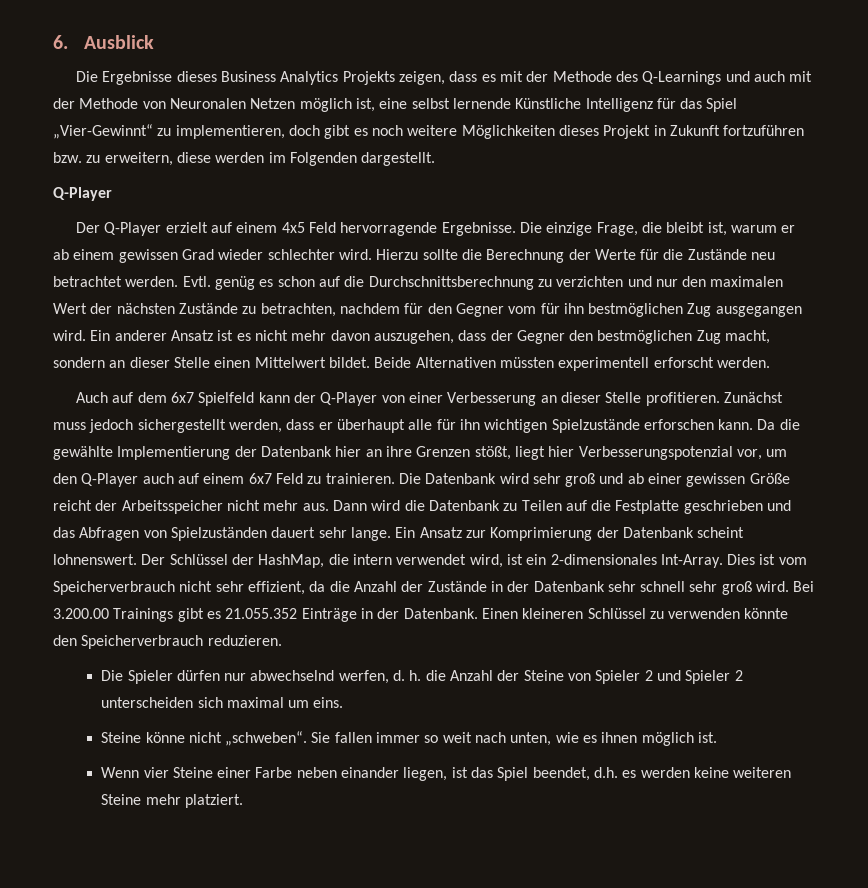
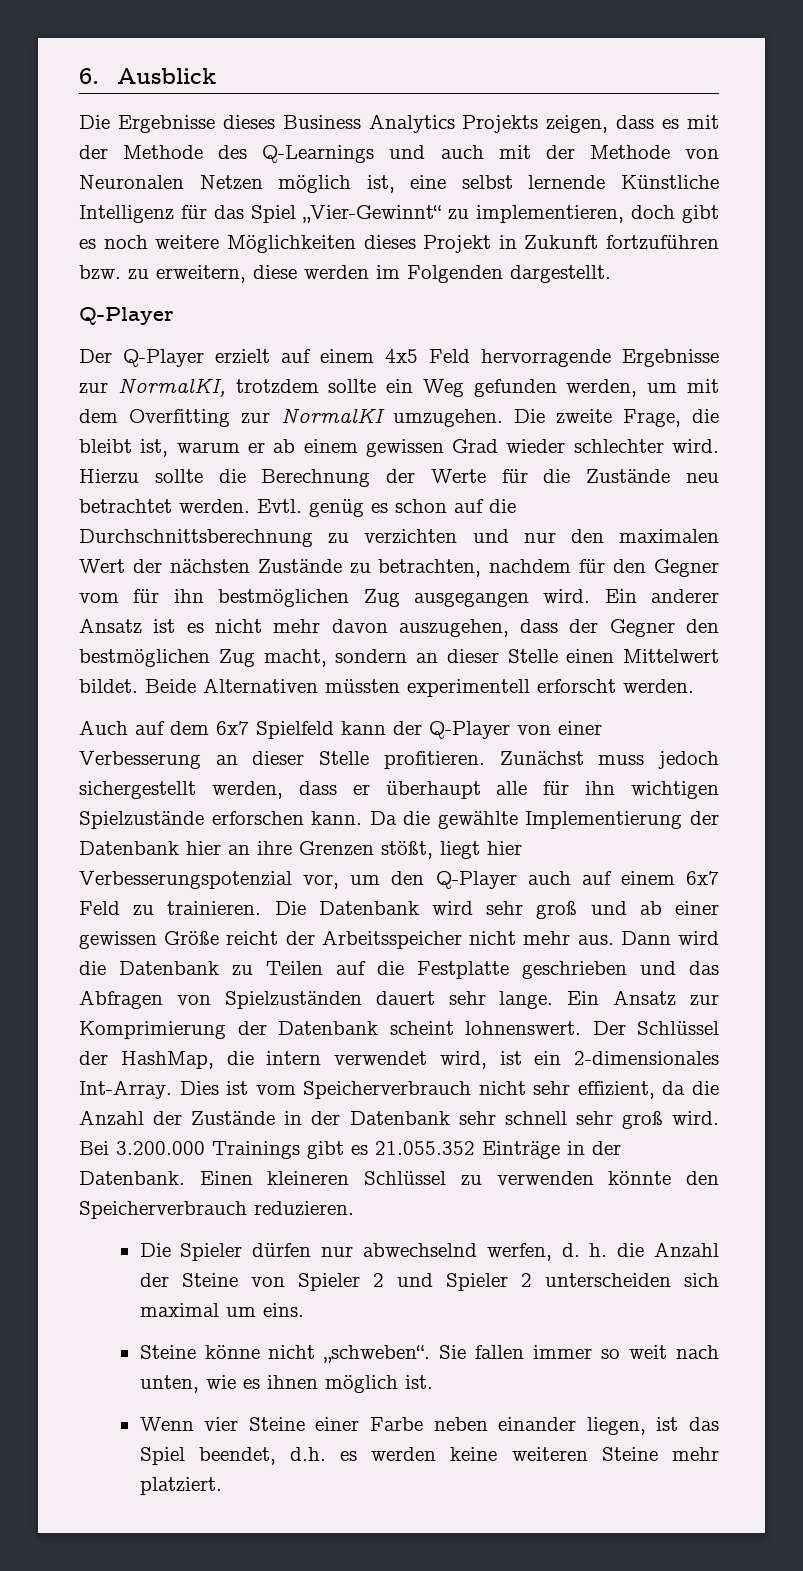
- Der Q-Player erzielt auf einem 4x5 Feld hervorragende Ergebnisse. Die einzige Frage, die bleibt ist, warum er ab einem gewissen Grad wieder schlechter wird.
+ Der Q-Player erzielt auf einem 4x5 Feld hervorragende Ergebnisse zur NormalKI, trotzdem sollte ein Weg gefunden werden, um mit dem Overfitting zur NormalKI umzugehen. Die zweite Frage, die bleibt ist, warum er ab einem gewissen Grad wieder schlechter wird.
- Bei 3.200.00 Trainings gibt es 21.055.352 Einträge in der Datenbank.
+ Bei 3.200.000 Trainings gibt es 21.055.352 Einträge in der Datenbank.

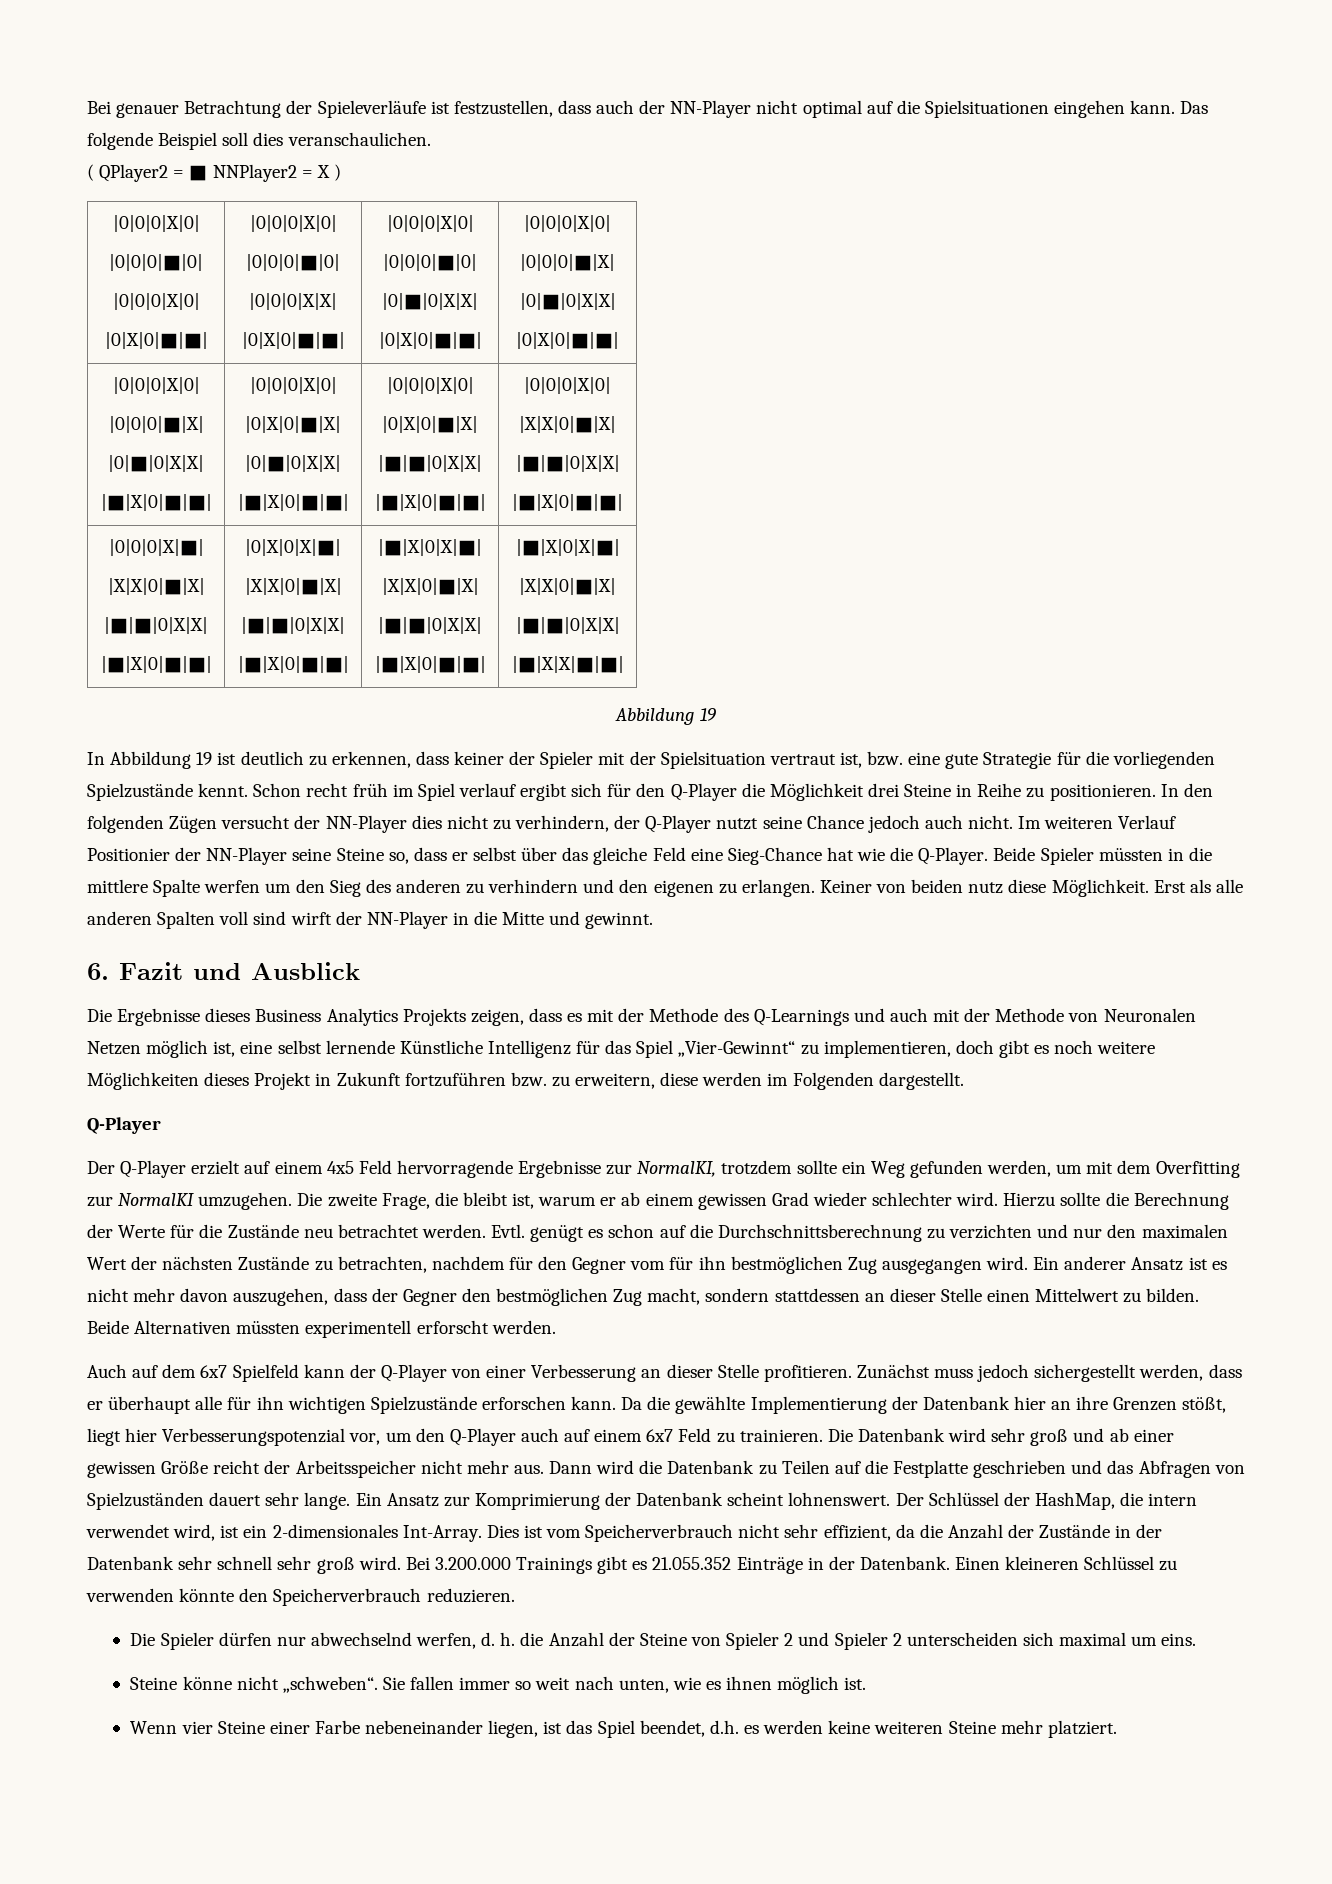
- 6. Ausblick
+ Bei genauer Betrachtung der Spieleverläufe ist festzustellen, dass auch der NN-Player nicht optimal auf die Spielsituationen eingehen kann. Das folgende Beispiel soll dies veranschaulichen.
+ ( QPlayer2 = ■ NNPlayer2 = X )
+ |0|0|0|X|0|
+ |0|0|0|■|0|
+ |0|0|0|X|0|
+ |0|X|0|■|■| | |0|0|0|X|0|
+ |0|0|0|■|0|
+ |0|0|0|X|X|
+ |0|X|0|■|■| | |0|0|0|X|0|
+ |0|0|0|■|0|
+ |0|■|0|X|X|
+ |0|X|0|■|■| | |0|0|0|X|0|
+ |0|0|0|■|X|
+ |0|■|0|X|X|
+ |0|X|0|■|■|
+ |0|0|0|X|0|
+ |0|0|0|■|X|
+ |0|■|0|X|X|
+ |■|X|0|■|■| | |0|0|0|X|0|
+ |0|X|0|■|X|
+ |0|■|0|X|X|
+ |■|X|0|■|■| | |0|0|0|X|0|
+ |0|X|0|■|X|
+ |■|■|0|X|X|
+ |■|X|0|■|■| | |0|0|0|X|0|
+ |X|X|0|■|X|
+ |■|■|0|X|X|
+ |■|X|0|■|■|
+ |0|0|0|X|■|
+ |X|X|0|■|X|
+ |■|■|0|X|X|
+ |■|X|0|■|■| | |0|X|0|X|■|
+ |X|X|0|■|X|
+ |■|■|0|X|X|
+ |■|X|0|■|■| | |■|X|0|X|■|
+ |X|X|0|■|X|
+ |■|■|0|X|X|
+ |■|X|0|■|■| | |■|X|0|X|■|
+ |X|X|0|■|X|
+ |■|■|0|X|X|
+ |■|X|X|■|■|
+ Abbildung 19
+ In Abbildung 19 ist deutlich zu erkennen, dass keiner der Spieler mit der Spielsituation vertraut ist, bzw. eine gute Strategie für die vorliegenden Spielzustände kennt. Schon recht früh im Spiel verlauf ergibt sich für den Q-Player die Möglichkeit drei Steine in Reihe zu positionieren. In den folgenden Zügen versucht der NN-Player dies nicht zu verhindern, der Q-Player nutzt seine Chance jedoch auch nicht. Im weiteren Verlauf Positionier der NN-Player seine Steine so, dass er selbst über das gleiche Feld eine Sieg-Chance hat wie die Q-Player. Beide Spieler müssten in die mittlere Spalte werfen um den Sieg des anderen zu verhindern und den eigenen zu erlangen. Keiner von beiden nutz diese Möglichkeit. Erst als alle anderen Spalten voll sind wirft der NN-Player in die Mitte und gewinnt.
+ 6. Fazit und Ausblick
- Evtl. genüg es schon auf die Durchschnittsberechnung zu verzichten und nur den maximalen Wert der nächsten Zustände zu betrachten, nachdem für den Gegner vom für ihn bestmöglichen Zug ausgegangen wird.
+ Evtl. genügt es schon auf die Durchschnittsberechnung zu verzichten und nur den maximalen Wert der nächsten Zustände zu betrachten, nachdem für den Gegner vom für ihn bestmöglichen Zug ausgegangen wird.
- Ein anderer Ansatz ist es nicht mehr davon auszugehen, dass der Gegner den bestmöglichen Zug macht, sondern an dieser Stelle einen Mittelwert bildet.
+ Ein anderer Ansatz ist es nicht mehr davon auszugehen, dass der Gegner den bestmöglichen Zug macht, sondern stattdessen an dieser Stelle einen Mittelwert zu bilden.
- Wenn vier Steine einer Farbe neben einander liegen, ist das Spiel beendet, d.h. es werden keine weiteren Steine mehr platziert.
+ Wenn vier Steine einer Farbe nebeneinander liegen, ist das Spiel beendet, d.h. es werden keine weiteren Steine mehr platziert.

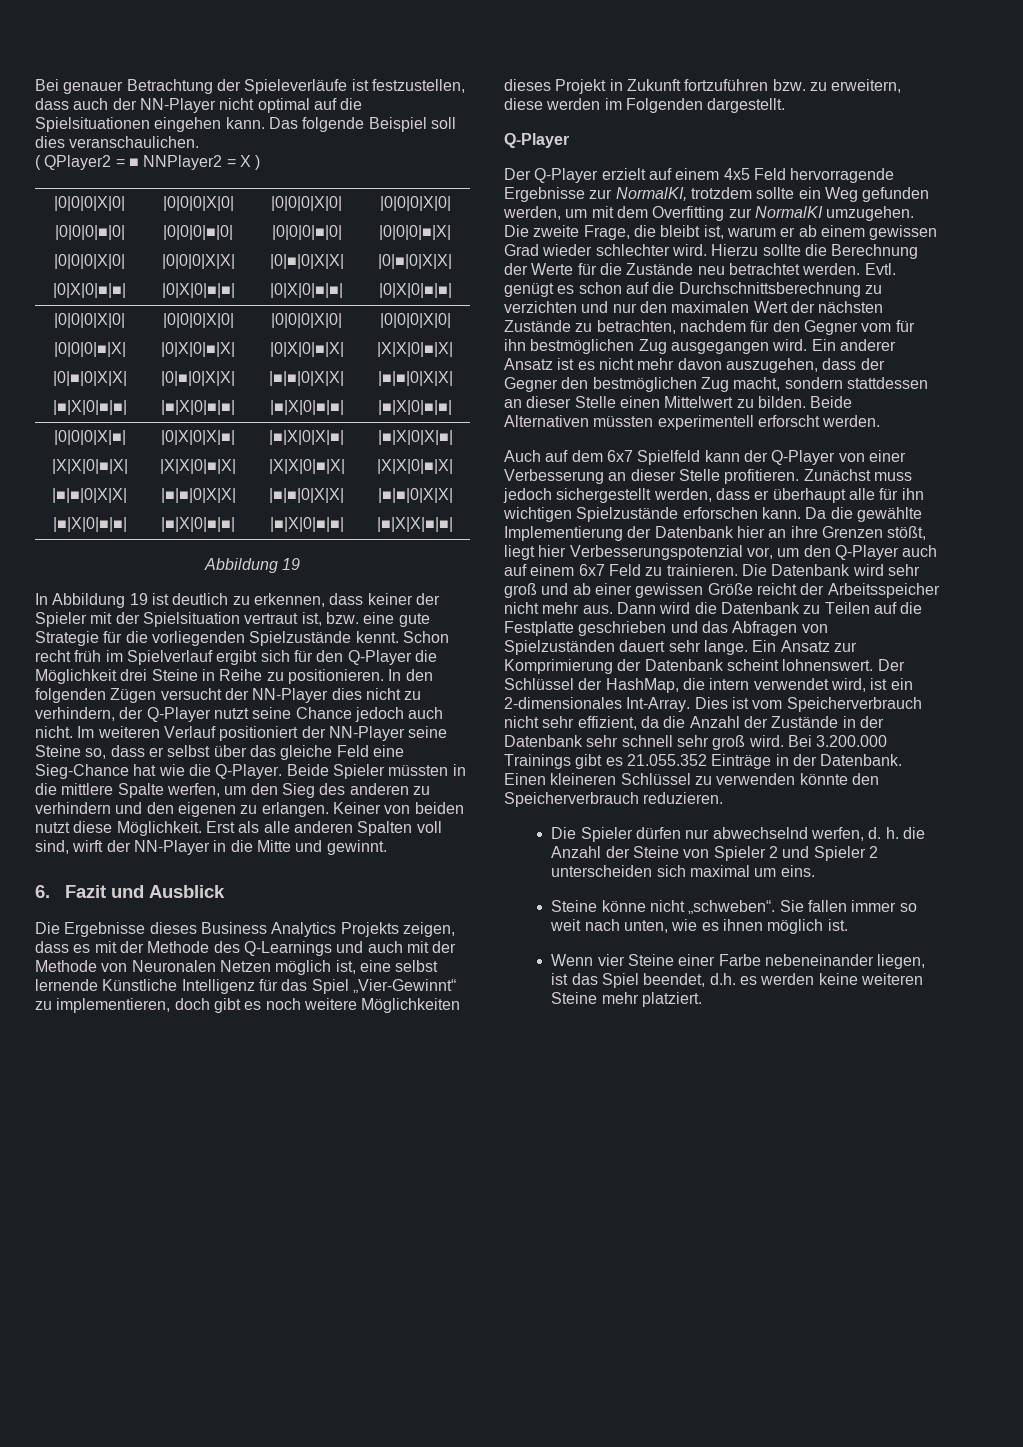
- Schon recht früh im Spiel verlauf ergibt sich für den Q-Player die Möglichkeit drei Steine in Reihe zu positionieren.
+ Schon recht früh im Spielverlauf ergibt sich für den Q-Player die Möglichkeit drei Steine in Reihe zu positionieren.
- Im weiteren Verlauf Positionier der NN-Player seine Steine so, dass er selbst über das gleiche Feld eine Sieg-Chance hat wie die Q-Player.
+ Im weiteren Verlauf positioniert der NN-Player seine Steine so, dass er selbst über das gleiche Feld eine Sieg-Chance hat wie die Q-Player.
- Beide Spieler müssten in die mittlere Spalte werfen um den Sieg des anderen zu verhindern und den eigenen zu erlangen.
+ Beide Spieler müssten in die mittlere Spalte werfen, um den Sieg des anderen zu verhindern und den eigenen zu erlangen.
- Keiner von beiden nutz diese Möglichkeit.
+ Keiner von beiden nutzt diese Möglichkeit.
- Erst als alle anderen Spalten voll sind wirft der NN-Player in die Mitte und gewinnt.
+ Erst als alle anderen Spalten voll sind, wirft der NN-Player in die Mitte und gewinnt.

